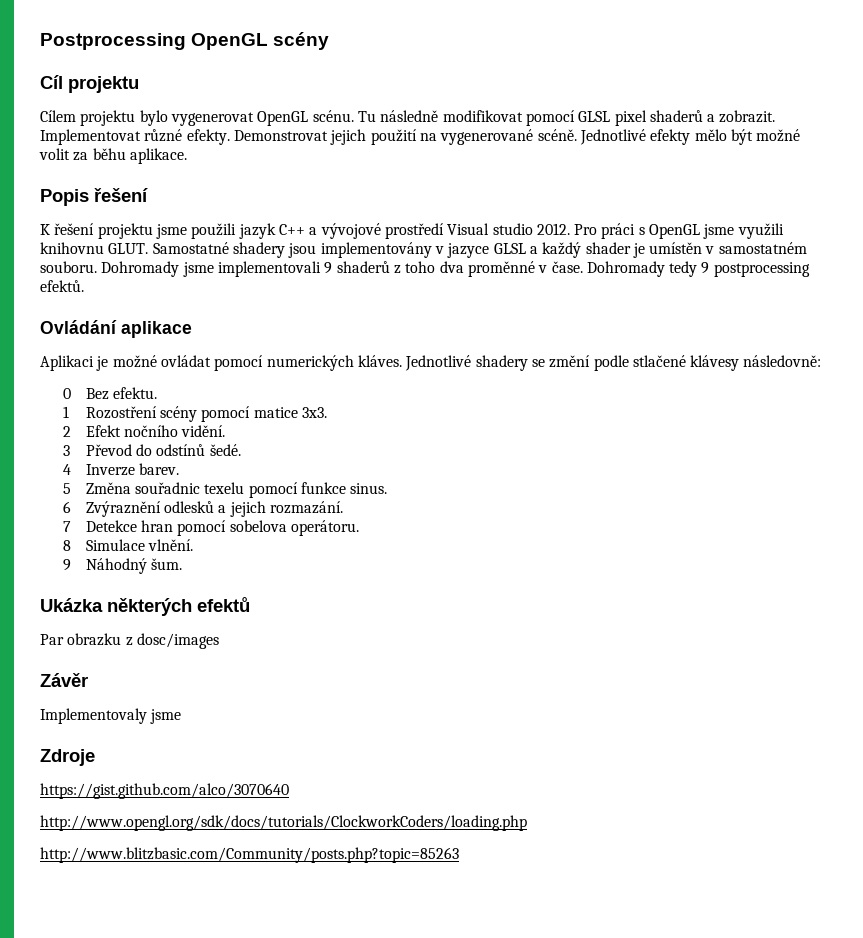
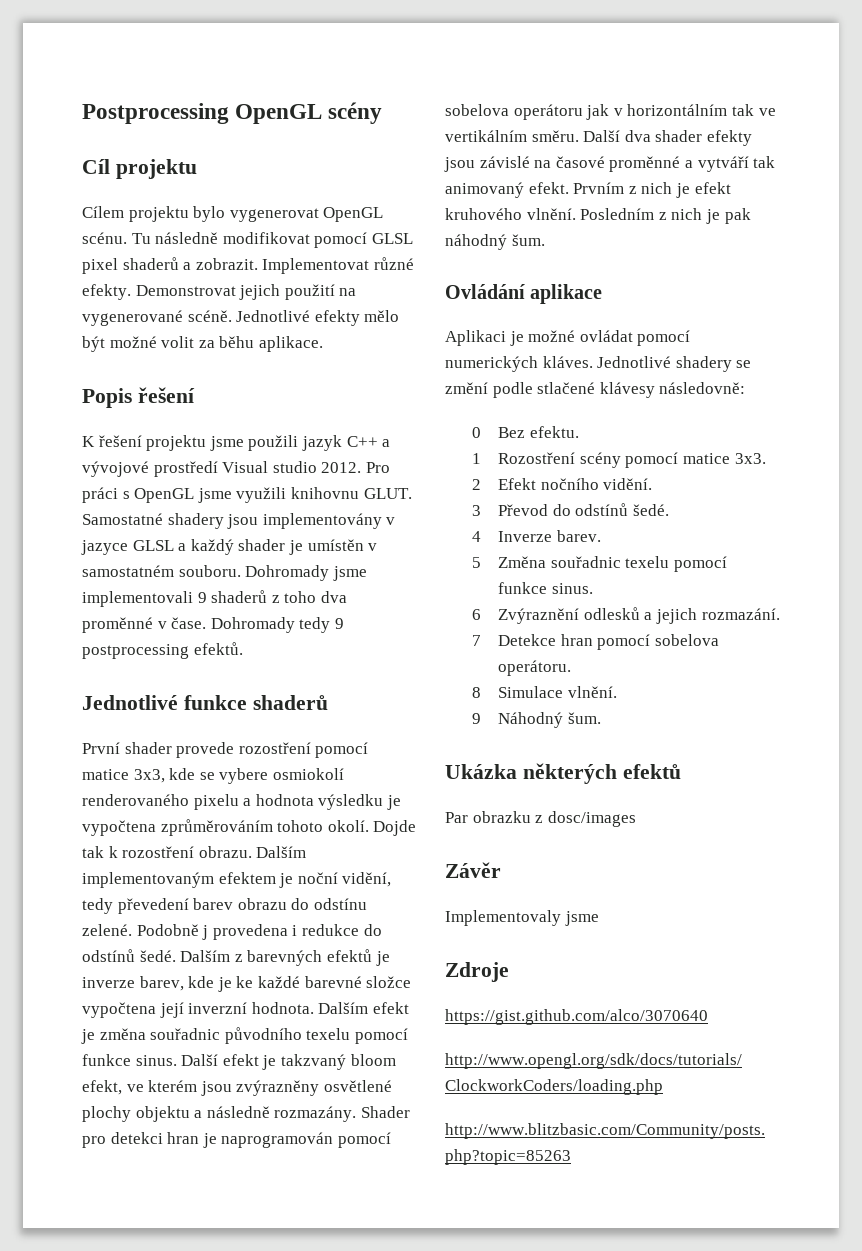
+ Jednotlivé funkce shaderů
+ První shader provede rozostření pomocí matice 3x3, kde se vybere osmiokolí renderovaného pixelu a hodnota výsledku je vypočtena zprůměrováním tohoto okolí. Dojde tak k rozostření obrazu. Dalším implementovaným efektem je noční vidění, tedy převedení barev obrazu do odstínu zelené. Podobně j provedena i redukce do odstínů šedé. Dalším z barevných efektů je inverze barev, kde je ke každé barevné složce vypočtena její inverzní hodnota. Dalším efekt je změna souřadnic původního texelu pomocí funkce sinus. Další efekt je takzvaný bloom efekt, ve kterém jsou zvýrazněny osvětlené plochy objektu a následně rozmazány. Shader pro detekci hran je naprogramován pomocí sobelova operátoru jak v horizontálním tak ve vertikálním směru. Další dva shader efekty jsou závislé na časové proměnné a vytváří tak animovaný efekt. Prvním z nich je efekt kruhového vlnění. Posledním z nich je pak náhodný šum.

